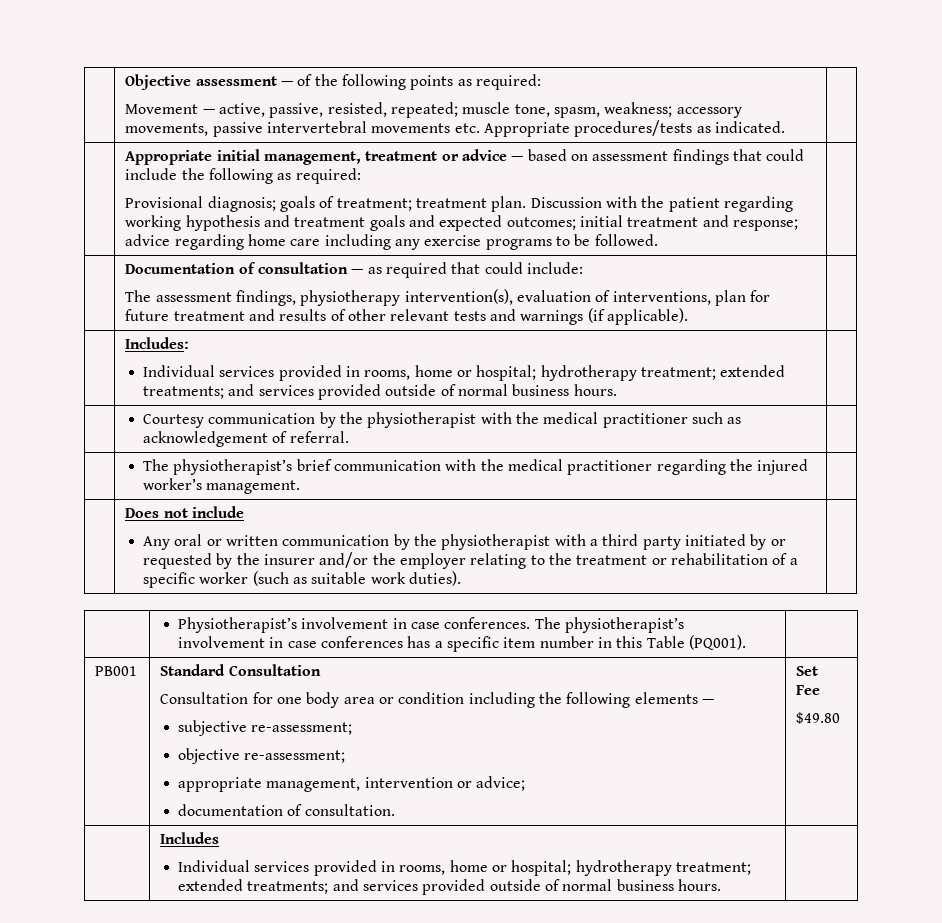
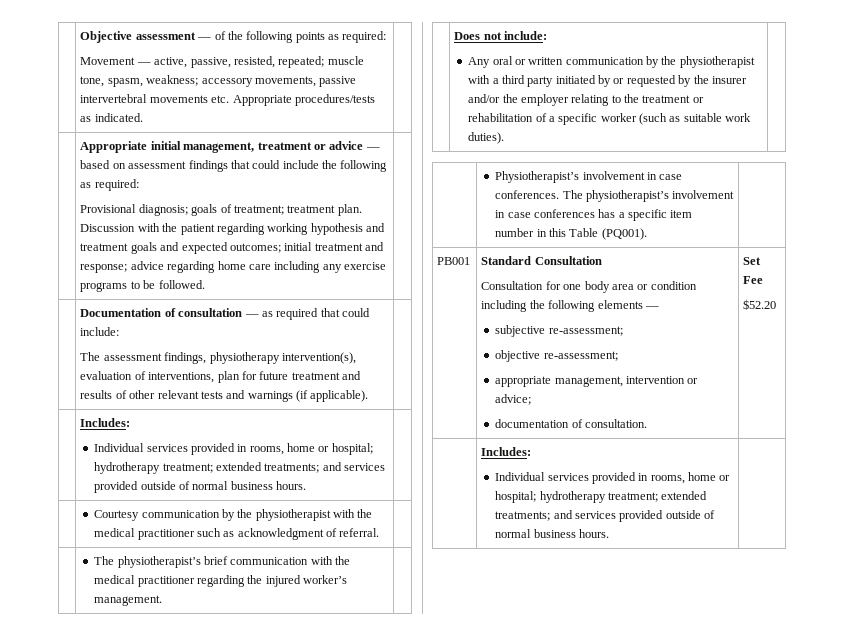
- | Courtesy communication by the physiotherapist with the medical practitioner such as acknowledgement of referral. |
+ | Courtesy communication by the physiotherapist with the medical practitioner such as acknowledgment of referral. |
- | Does not include
+ | Does not include:
  PB001 | Standard Consultation
  Consultation for one body area or condition including the following elements —
  subjective re-assessment;
  objective re-assessment;
  appropriate management, intervention or advice;
  documentation of consultation. | Set Fee
- $49.80
- | Includes
+ $52.20
+ | Includes:

